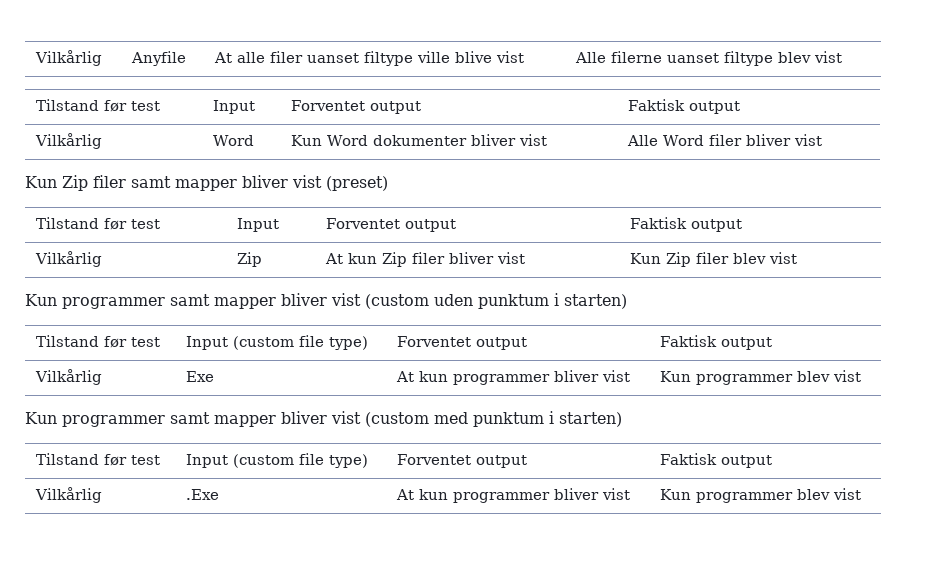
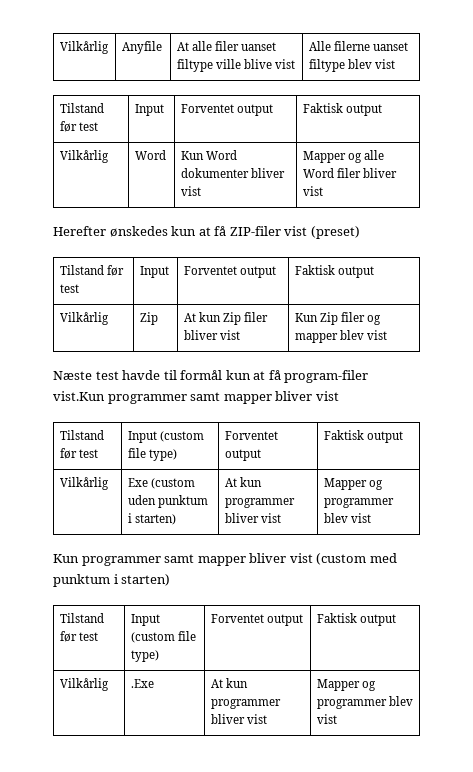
- Vilkårlig | Word | Kun Word dokumenter bliver vist | Alle Word filer bliver vist
+ Vilkårlig | Word | Kun Word dokumenter bliver vist | Mapper og alle Word filer bliver vist
- Kun Zip filer samt mapper bliver vist (preset)
+ Herefter ønskedes kun at få ZIP-filer vist (preset)
- Vilkårlig | Zip | At kun Zip filer bliver vist | Kun Zip filer blev vist
- Kun programmer samt mapper bliver vist (custom uden punktum i starten)
+ Vilkårlig | Zip | At kun Zip filer bliver vist | Kun Zip filer og mapper blev vist
+ Næste test havde til formål kun at få program-filer vist.Kun programmer samt mapper bliver vist
- Vilkårlig | Exe | At kun programmer bliver vist | Kun programmer blev vist
+ Vilkårlig | Exe (custom uden punktum i starten) | At kun programmer bliver vist | Mapper og programmer blev vist
- Vilkårlig | .Exe | At kun programmer bliver vist | Kun programmer blev vist
+ Vilkårlig | .Exe | At kun programmer bliver vist | Mapper og programmer blev vist

